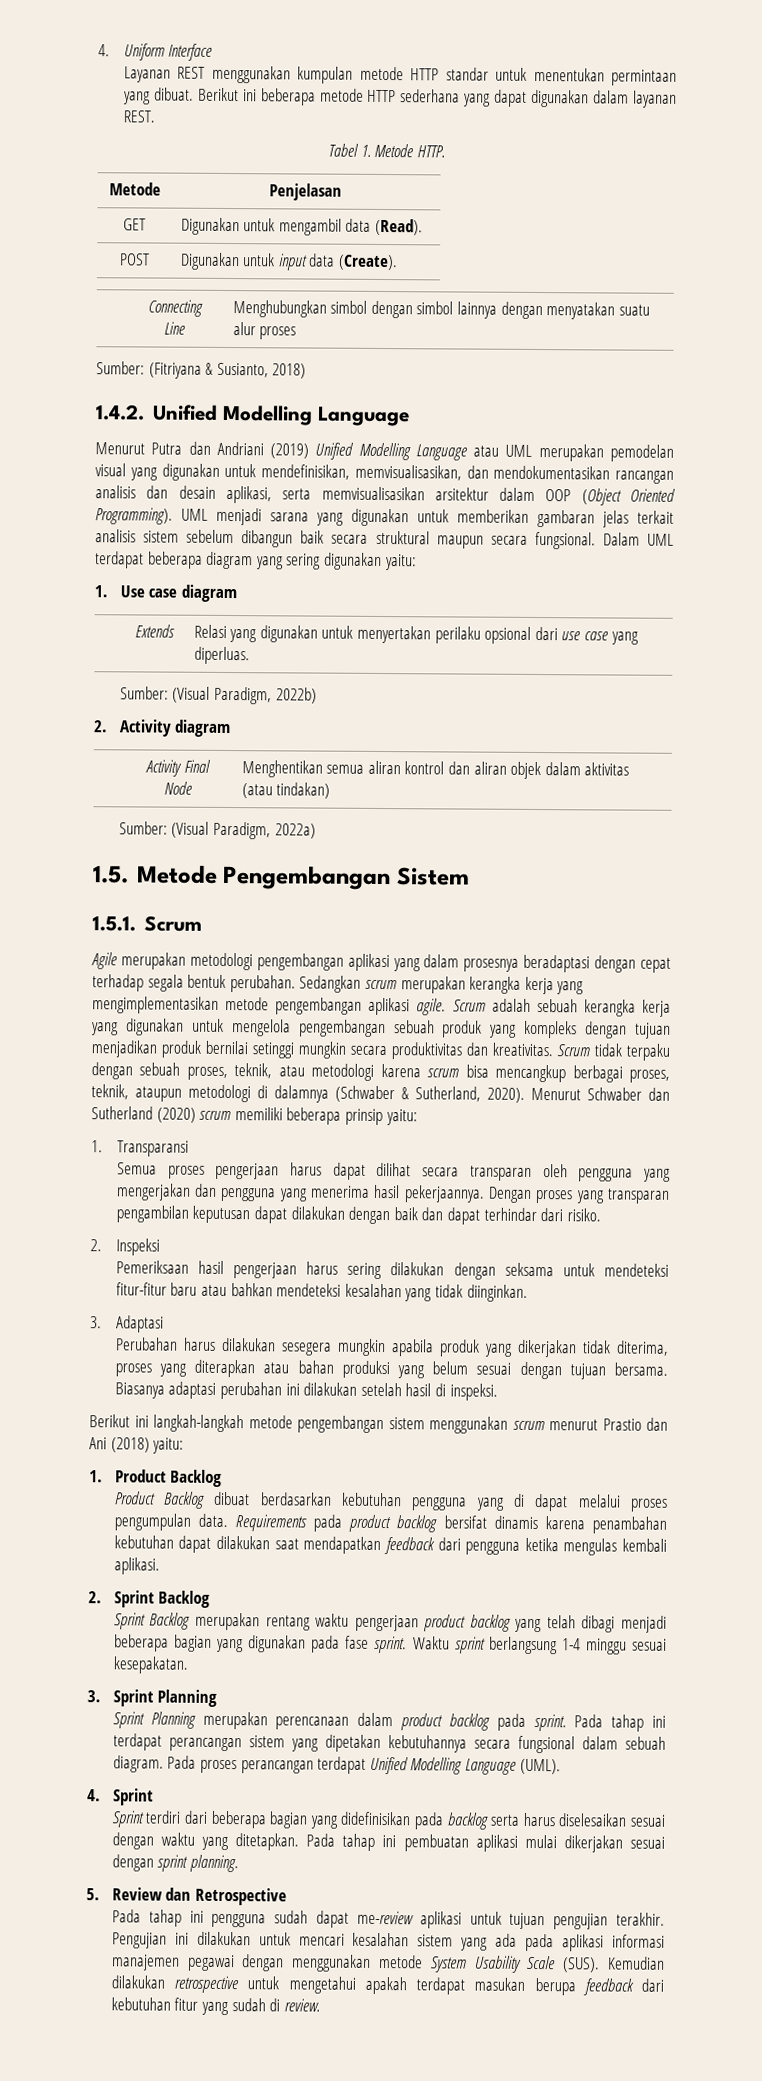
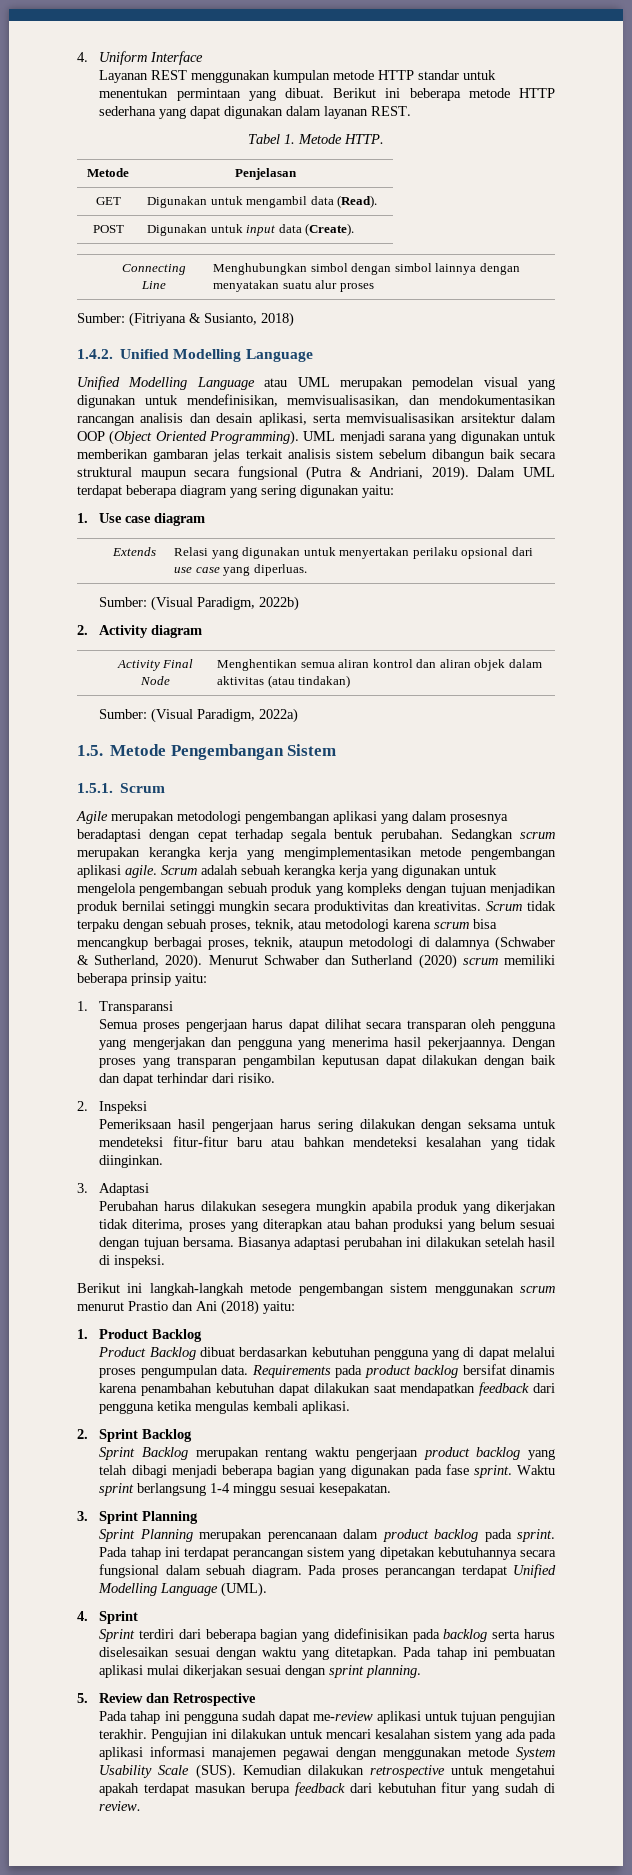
- Menurut Putra dan Andriani (2019) Unified Modelling Language atau UML merupakan pemodelan visual yang digunakan untuk mendefinisikan, memvisualisasikan, dan mendokumentasikan rancangan analisis dan desain aplikasi, serta memvisualisasikan arsitektur dalam OOP (Object Oriented Programming).
+ Unified Modelling Language atau UML merupakan pemodelan visual yang digunakan untuk mendefinisikan, memvisualisasikan, dan mendokumentasikan rancangan analisis dan desain aplikasi, serta memvisualisasikan arsitektur dalam OOP (Object Oriented Programming).
- UML menjadi sarana yang digunakan untuk memberikan gambaran jelas terkait analisis sistem sebelum dibangun baik secara struktural maupun secara fungsional.
+ UML menjadi sarana yang digunakan untuk memberikan gambaran jelas terkait analisis sistem sebelum dibangun baik secara struktural maupun secara fungsional (Putra & Andriani, 2019).

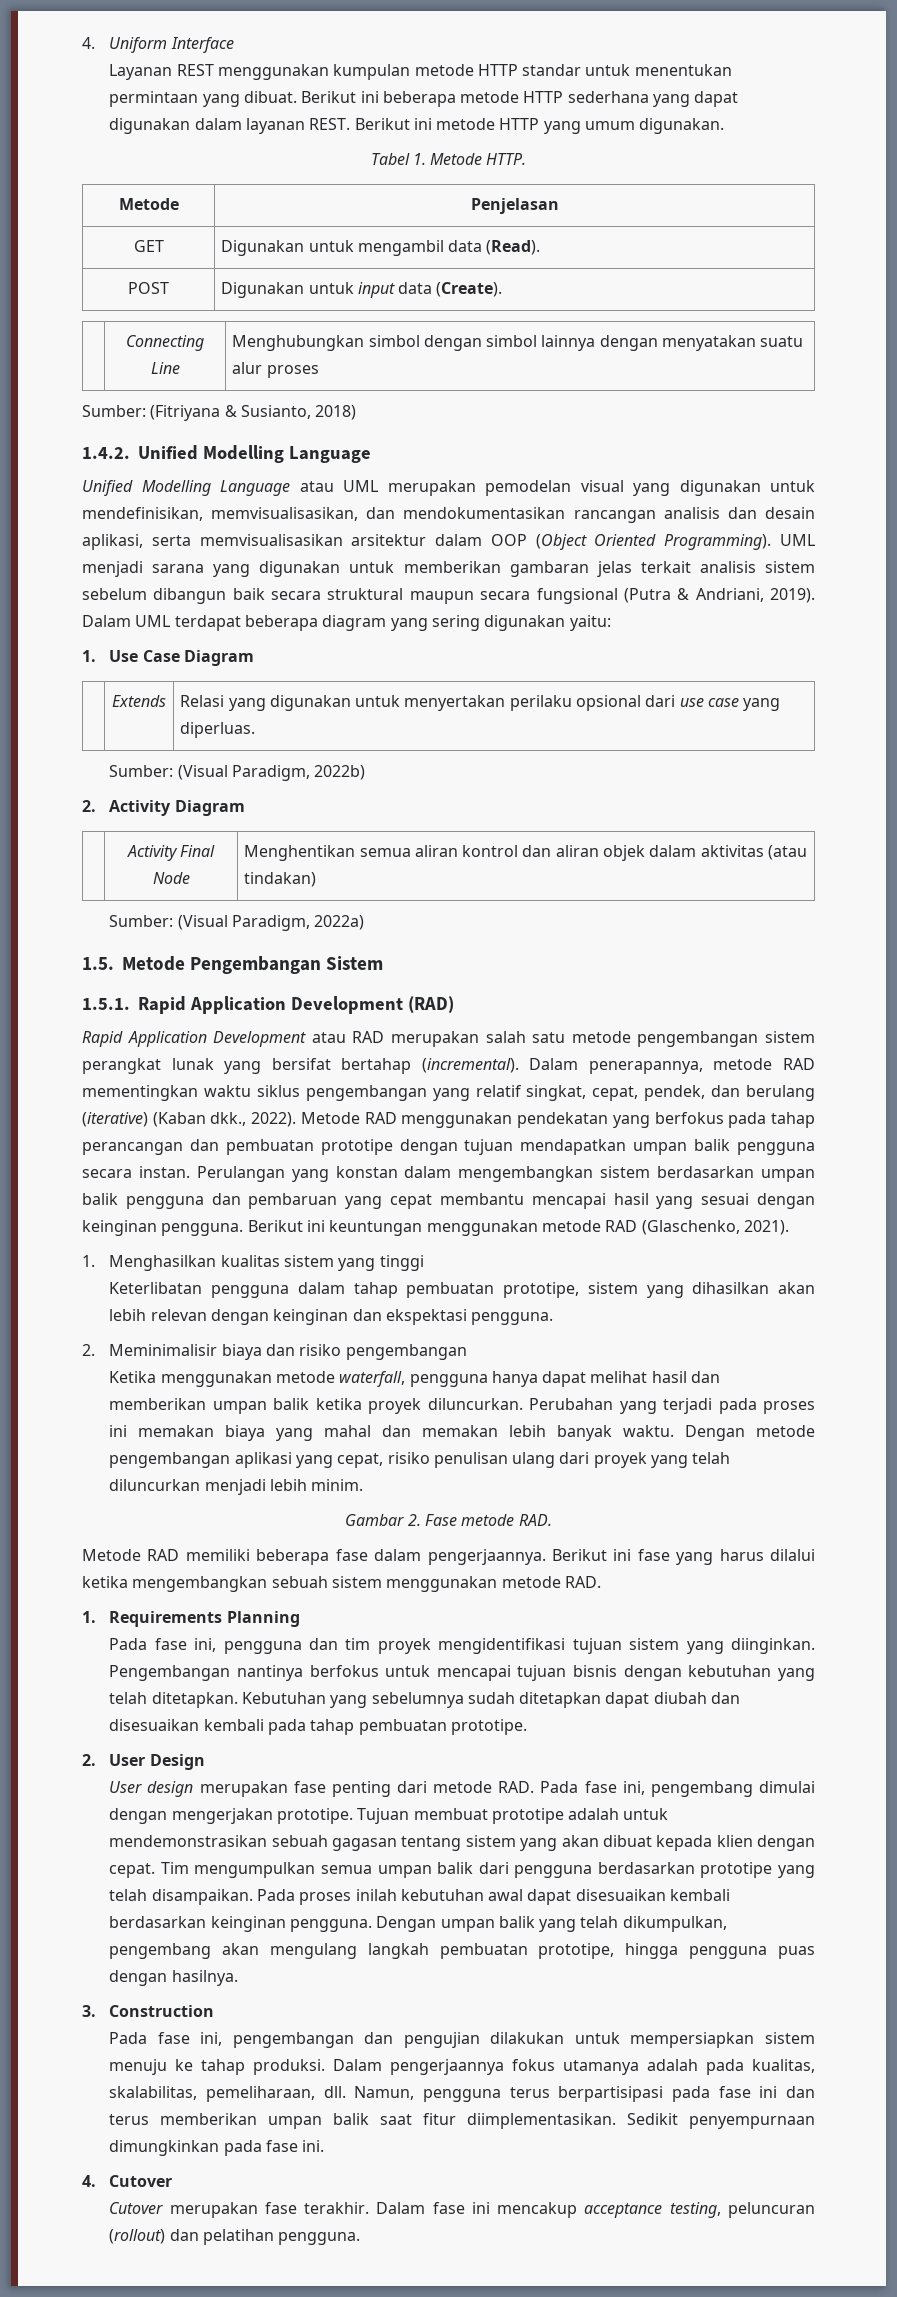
+ Berikut ini metode HTTP yang umum digunakan.
- 1. Use case diagram
+ 1. Use Case Diagram
- 2. Activity diagram
+ 2. Activity Diagram
- 1.5.1. Scrum
- Agile merupakan metodologi pengembangan aplikasi yang dalam prosesnya beradaptasi dengan cepat terhadap segala bentuk perubahan. Sedangkan scrum merupakan kerangka kerja yang mengimplementasikan metode pengembangan aplikasi agile. Scrum adalah sebuah kerangka kerja yang digunakan untuk mengelola pengembangan sebuah produk yang kompleks dengan tujuan menjadikan produk bernilai setinggi mungkin secara produktivitas dan kreativitas. Scrum tidak terpaku dengan sebuah proses, teknik, atau metodologi karena scrum bisa mencangkup berbagai proses, teknik, ataupun metodologi di dalamnya (Schwaber & Sutherland, 2020). Menurut Schwaber dan Sutherland (2020) scrum memiliki beberapa prinsip yaitu:
- 1. Transparansi
- Semua proses pengerjaan harus dapat dilihat secara transparan oleh pengguna yang mengerjakan dan pengguna yang menerima hasil pekerjaannya. Dengan proses yang transparan pengambilan keputusan dapat dilakukan dengan baik dan dapat terhindar dari risiko.
- 2. Inspeksi
- Pemeriksaan hasil pengerjaan harus sering dilakukan dengan seksama untuk mendeteksi fitur-fitur baru atau bahkan mendeteksi kesalahan yang tidak diinginkan.
- 3. Adaptasi
- Perubahan harus dilakukan sesegera mungkin apabila produk yang dikerjakan tidak diterima, proses yang diterapkan atau bahan produksi yang belum sesuai dengan tujuan bersama. Biasanya adaptasi perubahan ini dilakukan setelah hasil di inspeksi.
- Berikut ini langkah-langkah metode pengembangan sistem menggunakan scrum menurut Prastio dan Ani (2018) yaitu:
- 1. Product Backlog
- Product Backlog dibuat berdasarkan kebutuhan pengguna yang di dapat melalui proses pengumpulan data. Requirements pada product backlog bersifat dinamis karena penambahan kebutuhan dapat dilakukan saat mendapatkan feedback dari pengguna ketika mengulas kembali aplikasi.
- 2. Sprint Backlog
- Sprint Backlog merupakan rentang waktu pengerjaan product backlog yang telah dibagi menjadi beberapa bagian yang digunakan pada fase sprint. Waktu sprint berlangsung 1-4 minggu sesuai kesepakatan.
- 3. Sprint Planning
- Sprint Planning merupakan perencanaan dalam product backlog pada sprint. Pada tahap ini terdapat perancangan sistem yang dipetakan kebutuhannya secara fungsional dalam sebuah diagram. Pada proses perancangan terdapat Unified Modelling Language (UML).
- 4. Sprint
- Sprint terdiri dari beberapa bagian yang didefinisikan pada backlog serta harus diselesaikan sesuai dengan waktu yang ditetapkan. Pada tahap ini pembuatan aplikasi mulai dikerjakan sesuai dengan sprint planning.
- 5. Review dan Retrospective
- Pada tahap ini pengguna sudah dapat me-review aplikasi untuk tujuan pengujian terakhir. Pengujian ini dilakukan untuk mencari kesalahan sistem yang ada pada aplikasi informasi manajemen pegawai dengan menggunakan metode System Usability Scale (SUS). Kemudian dilakukan retrospective untuk mengetahui apakah terdapat masukan berupa feedback dari kebutuhan fitur yang sudah di review.
+ 1.5.1. Rapid Application Development (RAD)
+ Rapid Application Development atau RAD merupakan salah satu metode pengembangan sistem perangkat lunak yang bersifat bertahap (incremental). Dalam penerapannya, metode RAD mementingkan waktu siklus pengembangan yang relatif singkat, cepat, pendek, dan berulang (iterative) (Kaban dkk., 2022). Metode RAD menggunakan pendekatan yang berfokus pada tahap perancangan dan pembuatan prototipe dengan tujuan mendapatkan umpan balik pengguna secara instan. Perulangan yang konstan dalam mengembangkan sistem berdasarkan umpan balik pengguna dan pembaruan yang cepat membantu mencapai hasil yang sesuai dengan keinginan pengguna. Berikut ini keuntungan menggunakan metode RAD (Glaschenko, 2021).
+ 1. Menghasilkan kualitas sistem yang tinggi
+ Keterlibatan pengguna dalam tahap pembuatan prototipe, sistem yang dihasilkan akan lebih relevan dengan keinginan dan ekspektasi pengguna.
+ 2. Meminimalisir biaya dan risiko pengembangan
+ Ketika menggunakan metode waterfall, pengguna hanya dapat melihat hasil dan memberikan umpan balik ketika proyek diluncurkan. Perubahan yang terjadi pada proses ini memakan biaya yang mahal dan memakan lebih banyak waktu. Dengan metode pengembangan aplikasi yang cepat, risiko penulisan ulang dari proyek yang telah diluncurkan menjadi lebih minim.
+ Gambar 2. Fase metode RAD.
+ Metode RAD memiliki beberapa fase dalam pengerjaannya. Berikut ini fase yang harus dilalui ketika mengembangkan sebuah sistem menggunakan metode RAD.
+ 1. Requirements Planning
+ Pada fase ini, pengguna dan tim proyek mengidentifikasi tujuan sistem yang diinginkan. Pengembangan nantinya berfokus untuk mencapai tujuan bisnis dengan kebutuhan yang telah ditetapkan. Kebutuhan yang sebelumnya sudah ditetapkan dapat diubah dan disesuaikan kembali pada tahap pembuatan prototipe.
+ 2. User Design
+ User design merupakan fase penting dari metode RAD. Pada fase ini, pengembang dimulai dengan mengerjakan prototipe. Tujuan membuat prototipe adalah untuk mendemonstrasikan sebuah gagasan tentang sistem yang akan dibuat kepada klien dengan cepat. Tim mengumpulkan semua umpan balik dari pengguna berdasarkan prototipe yang telah disampaikan. Pada proses inilah kebutuhan awal dapat disesuaikan kembali berdasarkan keinginan pengguna. Dengan umpan balik yang telah dikumpulkan, pengembang akan mengulang langkah pembuatan prototipe, hingga pengguna puas dengan hasilnya.
+ 3. Construction
+ Pada fase ini, pengembangan dan pengujian dilakukan untuk mempersiapkan sistem menuju ke tahap produksi. Dalam pengerjaannya fokus utamanya adalah pada kualitas, skalabilitas, pemeliharaan, dll. Namun, pengguna terus berpartisipasi pada fase ini dan terus memberikan umpan balik saat fitur diimplementasikan. Sedikit penyempurnaan dimungkinkan pada fase ini.
+ 4. Cutover
+ Cutover merupakan fase terakhir. Dalam fase ini mencakup acceptance testing, peluncuran (rollout) dan pelatihan pengguna.

